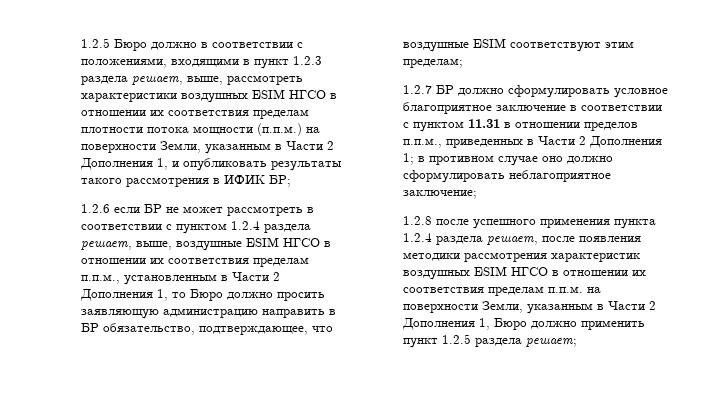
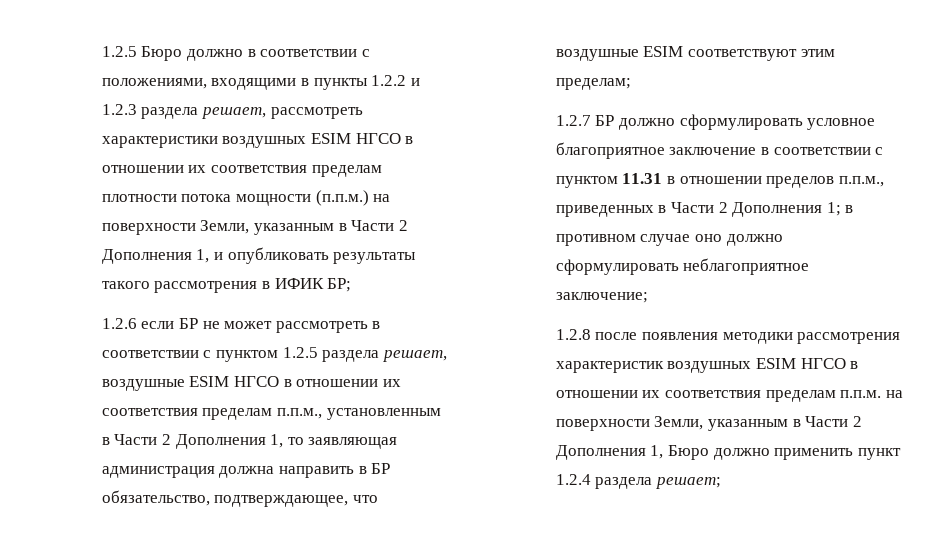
- 1.2.5 Бюро должно в соответствии с положениями, входящими в пункт 1.2.3 раздела решает, выше, рассмотреть характеристики воздушных ESIM НГСО в отношении их соответствия пределам плотности потока мощности (п.п.м.) на поверхности Земли, указанным в Части 2 Дополнения 1, и опубликовать результаты такого рассмотрения в ИФИК БР;
+ 1.2.5 Бюро должно в соответствии с положениями, входящими в пункты 1.2.2 и 1.2.3 раздела решает, рассмотреть характеристики воздушных ESIM НГСО в отношении их соответствия пределам плотности потока мощности (п.п.м.) на поверхности Земли, указанным в Части 2 Дополнения 1, и опубликовать результаты такого рассмотрения в ИФИК БР;
- 1.2.6 если БР не может рассмотреть в соответствии с пунктом 1.2.4 раздела решает, выше, воздушные ESIM НГСО в отношении их соответствия пределам п.п.м., установленным в Части 2 Дополнения 1, то Бюро должно просить заявляющую администрацию направить в БР обязательство, подтверждающее, что воздушные ESIM соответствуют этим пределам;
+ 1.2.6 если БР не может рассмотреть в соответствии с пунктом 1.2.5 раздела решает, воздушные ESIM НГСО в отношении их соответствия пределам п.п.м., установленным в Части 2 Дополнения 1, то заявляющая администрация должна направить в БР обязательство, подтверждающее, что воздушные ESIM соответствуют этим пределам;
- 1.2.8 после успешного применения пункта 1.2.4 раздела решает, после появления методики рассмотрения характеристик воздушных ESIM НГСО в отношении их соответствия пределам п.п.м. на поверхности Земли, указанным в Части 2 Дополнения 1, Бюро должно применить пункт 1.2.5 раздела решает;
+ 1.2.8 после появления методики рассмотрения характеристик воздушных ESIM НГСО в отношении их соответствия пределам п.п.м. на поверхности Земли, указанным в Части 2 Дополнения 1, Бюро должно применить пункт 1.2.4 раздела решает;

